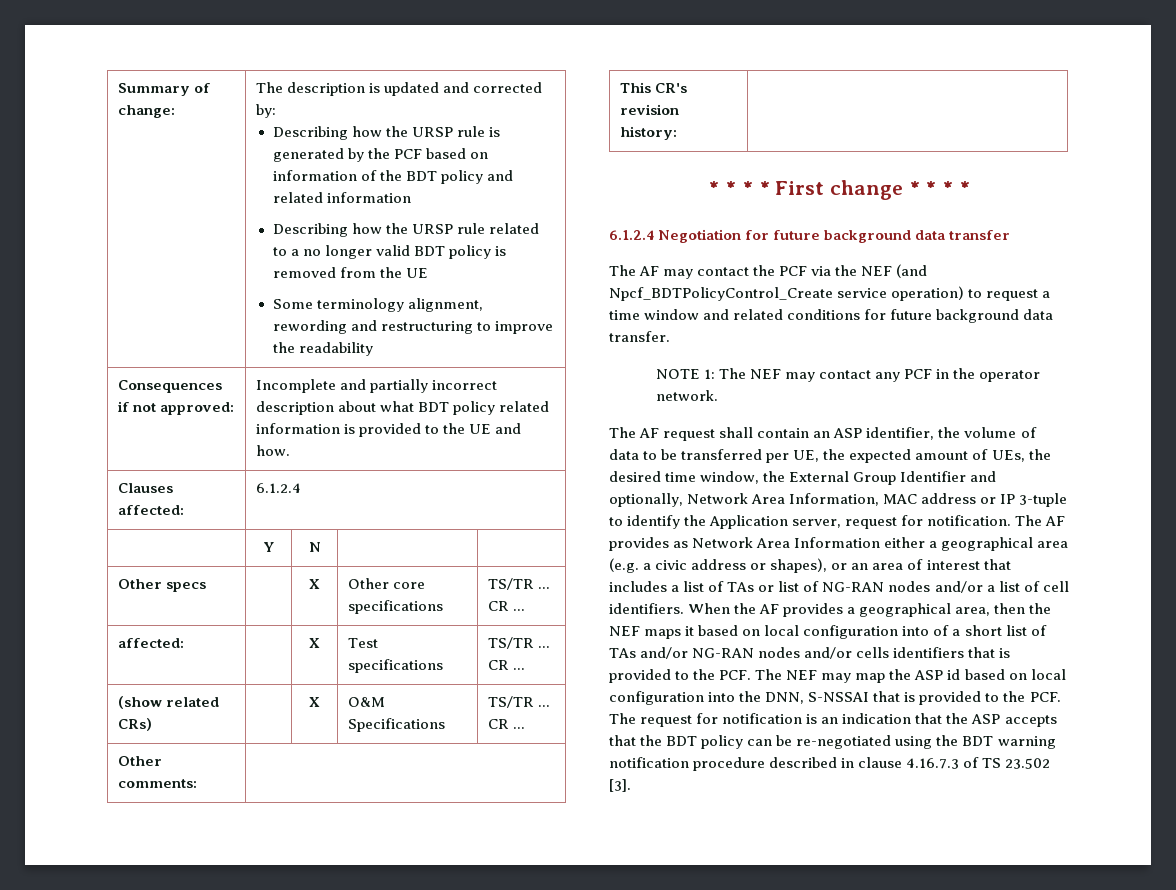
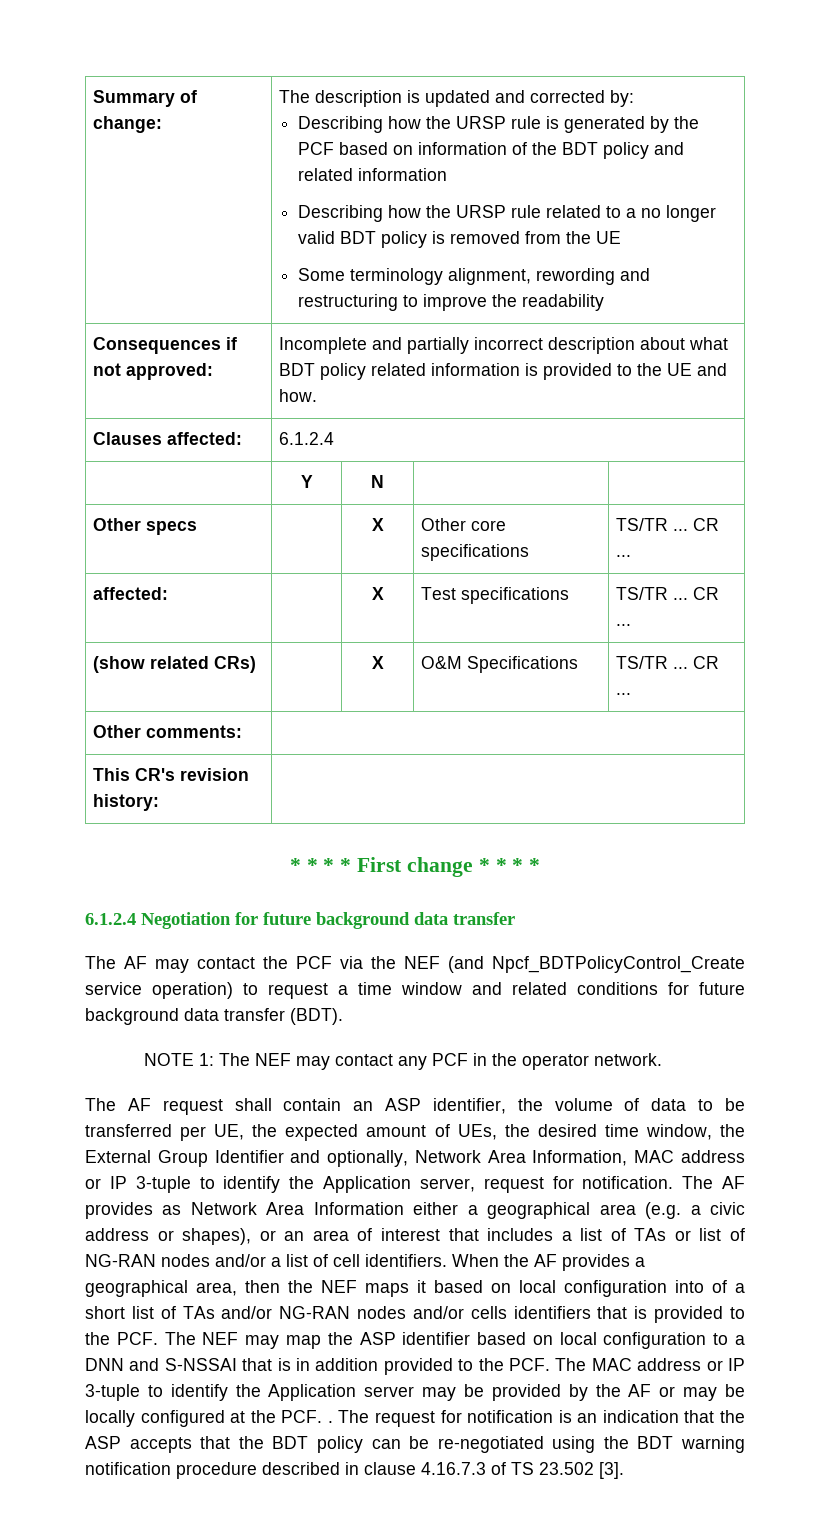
- The AF may contact the PCF via the NEF (and Npcf_BDTPolicyControl_Create service operation) to request a time window and related conditions for future background data transfer.
+ The AF may contact the PCF via the NEF (and Npcf_BDTPolicyControl_Create service operation) to request a time window and related conditions for future background data transfer (BDT).
- When the AF provides a geographical area, then the NEF maps it based on local configuration into of a short list of TAs and/or NG-RAN nodes and/or cells identifiers that is provided to the PCF. The NEF may map the ASP id based on local configuration into the DNN, S-NSSAI that is provided to the PCF. The request for notification is an indication that the ASP accepts that the BDT policy can be re-negotiated using the BDT warning notification procedure described in clause 4.16.7.3 of TS 23.502 [3].
+ When the AF provides a geographical area, then the NEF maps it based on local configuration into of a short list of TAs and/or NG-RAN nodes and/or cells identifiers that is provided to the PCF. The NEF may map the ASP identifier based on local configuration to a DNN and S-NSSAI that is in addition provided to the PCF. The MAC address or IP 3-tuple to identify the Application server may be provided by the AF or may be locally configured at the PCF. . The request for notification is an indication that the ASP accepts that the BDT policy can be re-negotiated using the BDT warning notification procedure described in clause 4.16.7.3 of TS 23.502 [3].

